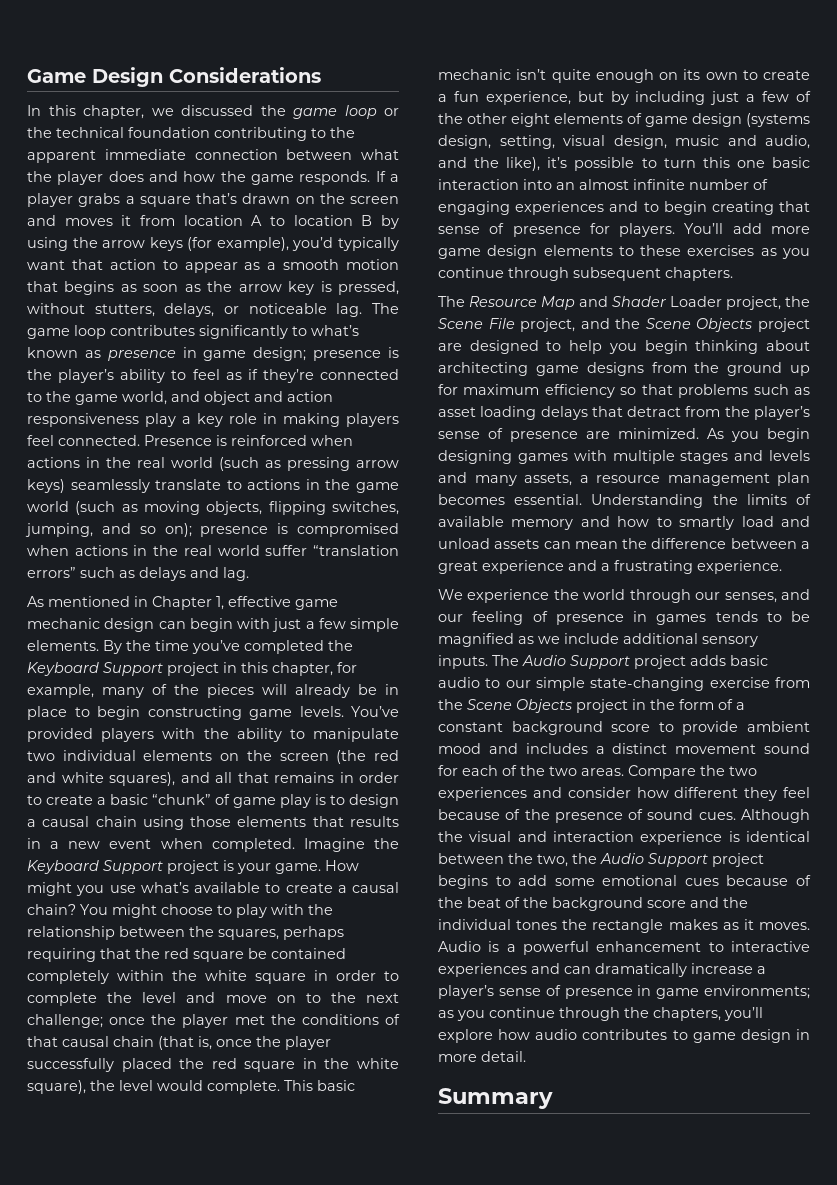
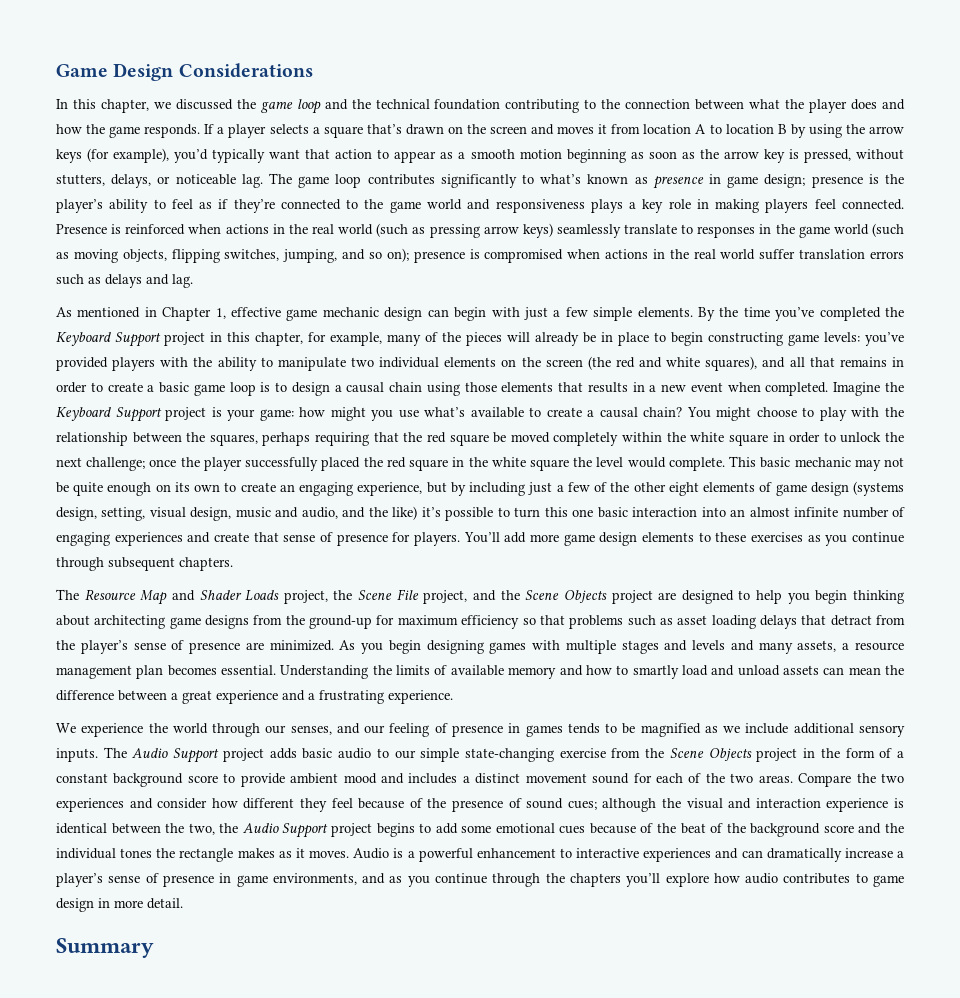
- In this chapter, we discussed the game loop or the technical foundation contributing to the apparent immediate connection between what the player does and how the game responds.
+ In this chapter, we discussed the game loop and the technical foundation contributing to the connection between what the player does and how the game responds.
- If a player grabs a square that’s drawn on the screen and moves it from location A to location B by using the arrow keys (for example), you’d typically want that action to appear as a smooth motion that begins as soon as the arrow key is pressed, without stutters, delays, or noticeable lag.
+ If a player selects a square that’s drawn on the screen and moves it from location A to location B by using the arrow keys (for example), you’d typically want that action to appear as a smooth motion beginning as soon as the arrow key is pressed, without stutters, delays, or noticeable lag.
- The game loop contributes significantly to what’s known as presence in game design; presence is the player’s ability to feel as if they’re connected to the game world, and object and action responsiveness play a key role in making players feel connected.
+ The game loop contributes significantly to what’s known as presence in game design; presence is the player’s ability to feel as if they’re connected to the game world and responsiveness plays a key role in making players feel connected.
- Presence is reinforced when actions in the real world (such as pressing arrow keys) seamlessly translate to actions in the game world (such as moving objects, flipping switches, jumping, and so on); presence is compromised when actions in the real world suffer “translation errors” such as delays and lag.
+ Presence is reinforced when actions in the real world (such as pressing arrow keys) seamlessly translate to responses in the game world (such as moving objects, flipping switches, jumping, and so on); presence is compromised when actions in the real world suffer translation errors such as delays and lag.
- By the time you’ve completed the Keyboard Support project in this chapter, for example, many of the pieces will already be in place to begin constructing game levels. You’ve provided players with the ability to manipulate two individual elements on the screen (the red and white squares), and all that remains in order to create a basic “chunk” of game play is to design a causal chain using those elements that results in a new event when completed.
+ By the time you’ve completed the Keyboard Support project in this chapter, for example, many of the pieces will already be in place to begin constructing game levels: you’ve provided players with the ability to manipulate two individual elements on the screen (the red and white squares), and all that remains in order to create a basic game loop is to design a causal chain using those elements that results in a new event when completed.
- Imagine the Keyboard Support project is your game. How might you use what’s available to create a causal chain?
+ Imagine the Keyboard Support project is your game: how might you use what’s available to create a causal chain?
- You might choose to play with the relationship between the squares, perhaps requiring that the red square be contained completely within the white square in order to complete the level and move on to the next challenge; once the player met the conditions of that causal chain (that is, once the player successfully placed the red square in the white square), the level would complete.
+ You might choose to play with the relationship between the squares, perhaps requiring that the red square be moved completely within the white square in order to unlock the next challenge; once the player successfully placed the red square in the white square the level would complete.
- This basic mechanic isn’t quite enough on its own to create a fun experience, but by including just a few of the other eight elements of game design (systems design, setting, visual design, music and audio, and the like), it’s possible to turn this one basic interaction into an almost infinite number of engaging experiences and to begin creating that sense of presence for players.
+ This basic mechanic may not be quite enough on its own to create an engaging experience, but by including just a few of the other eight elements of game design (systems design, setting, visual design, music and audio, and the like) it’s possible to turn this one basic interaction into an almost infinite number of engaging experiences and create that sense of presence for players.
- The Resource Map and Shader Loader project, the Scene File project, and the Scene Objects project are designed to help you begin thinking about architecting game designs from the ground up for maximum efficiency so that problems such as asset loading delays that detract from the player’s sense of presence are minimized.
+ The Resource Map and Shader Loads project, the Scene File project, and the Scene Objects project are designed to help you begin thinking about architecting game designs from the ground-up for maximum efficiency so that problems such as asset loading delays that detract from the player’s sense of presence are minimized.
- Compare the two experiences and consider how different they feel because of the presence of sound cues. Although the visual and interaction experience is identical between the two, the Audio Support project begins to add some emotional cues because of the beat of the background score and the individual tones the rectangle makes as it moves.
+ Compare the two experiences and consider how different they feel because of the presence of sound cues; although the visual and interaction experience is identical between the two, the Audio Support project begins to add some emotional cues because of the beat of the background score and the individual tones the rectangle makes as it moves.
- Audio is a powerful enhancement to interactive experiences and can dramatically increase a player’s sense of presence in game environments; as you continue through the chapters, you’ll explore how audio contributes to game design in more detail.
+ Audio is a powerful enhancement to interactive experiences and can dramatically increase a player’s sense of presence in game environments, and as you continue through the chapters you’ll explore how audio contributes to game design in more detail.

